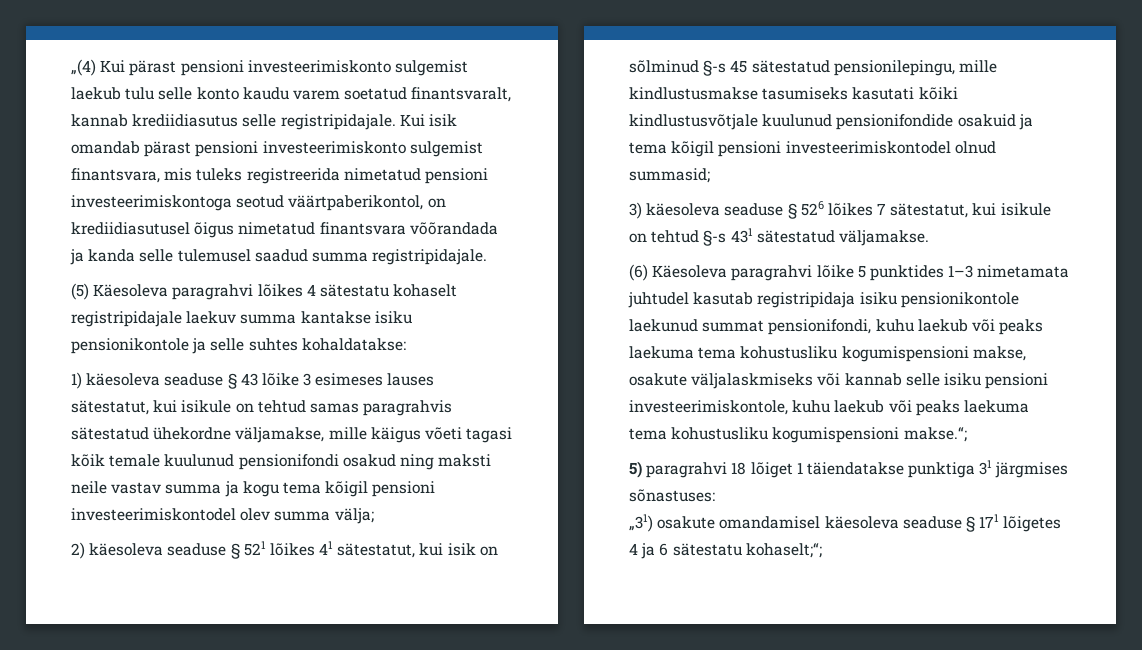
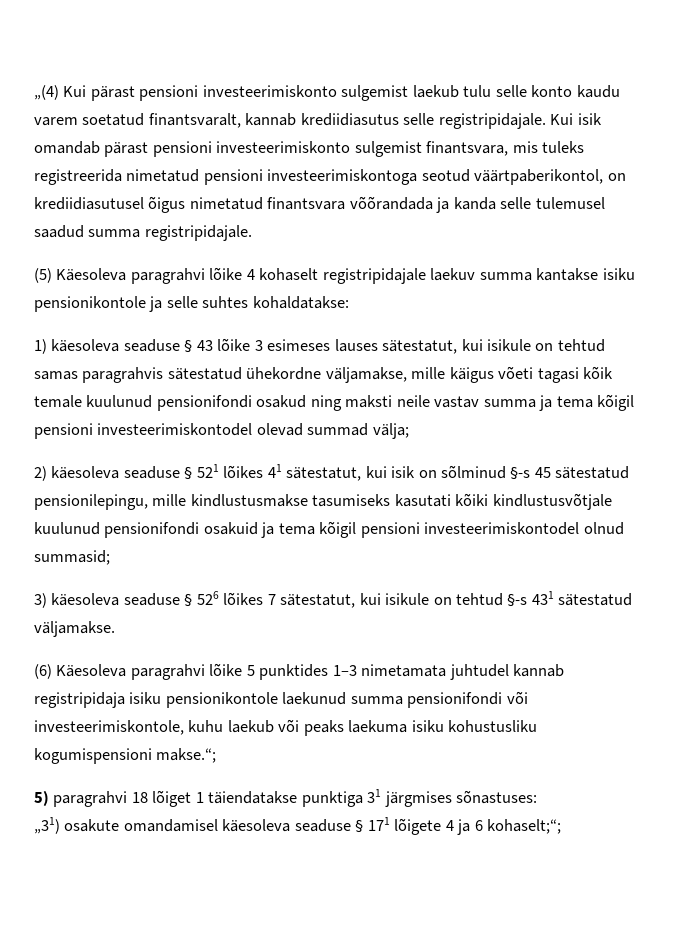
- (5) Käesoleva paragrahvi lõikes 4 sätestatu kohaselt registripidajale laekuv summa kantakse isiku pensionikontole ja selle suhtes kohaldatakse:
+ (5) Käesoleva paragrahvi lõike 4 kohaselt registripidajale laekuv summa kantakse isiku pensionikontole ja selle suhtes kohaldatakse:
- 1) käesoleva seaduse § 43 lõike 3 esimeses lauses sätestatut, kui isikule on tehtud samas paragrahvis sätestatud ühekordne väljamakse, mille käigus võeti tagasi kõik temale kuulunud pensionifondi osakud ning maksti neile vastav summa ja kogu tema kõigil pensioni investeerimiskontodel olev summa välja;
+ 1) käesoleva seaduse § 43 lõike 3 esimeses lauses sätestatut, kui isikule on tehtud samas paragrahvis sätestatud ühekordne väljamakse, mille käigus võeti tagasi kõik temale kuulunud pensionifondi osakud ning maksti neile vastav summa ja tema kõigil pensioni investeerimiskontodel olevad summad välja;
- 2) käesoleva seaduse § 521 lõikes 41 sätestatut, kui isik on sõlminud §-s 45 sätestatud pensionilepingu, mille kindlustusmakse tasumiseks kasutati kõiki kindlustusvõtjale kuulunud pensionifondide osakuid ja tema kõigil pensioni investeerimiskontodel olnud summasid;
+ 2) käesoleva seaduse § 521 lõikes 41 sätestatut, kui isik on sõlminud §-s 45 sätestatud pensionilepingu, mille kindlustusmakse tasumiseks kasutati kõiki kindlustusvõtjale kuulunud pensionifondi osakuid ja tema kõigil pensioni investeerimiskontodel olnud summasid;
- (6) Käesoleva paragrahvi lõike 5 punktides 1–3 nimetamata juhtudel kasutab registripidaja isiku pensionikontole laekunud summat pensionifondi, kuhu laekub või peaks laekuma tema kohustusliku kogumispensioni makse, osakute väljalaskmiseks või kannab selle isiku pensioni investeerimiskontole, kuhu laekub või peaks laekuma tema kohustusliku kogumispensioni makse.“;
+ (6) Käesoleva paragrahvi lõike 5 punktides 1–3 nimetamata juhtudel kannab registripidaja isiku pensionikontole laekunud summa pensionifondi või investeerimiskontole, kuhu laekub või peaks laekuma isiku kohustusliku kogumispensioni makse.“;
- „31) osakute omandamisel käesoleva seaduse § 171 lõigetes 4 ja 6 sätestatu kohaselt;“;
+ „31) osakute omandamisel käesoleva seaduse § 171 lõigete 4 ja 6 kohaselt;“;

